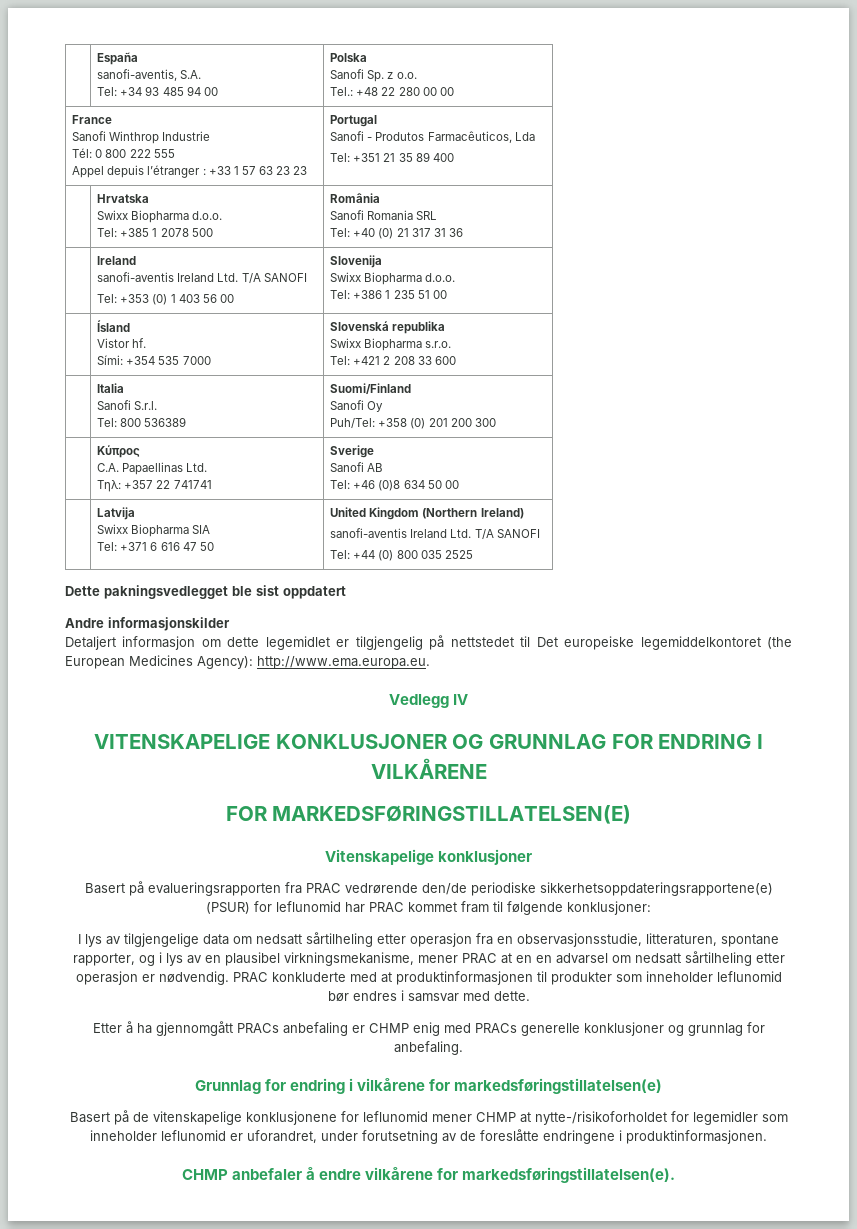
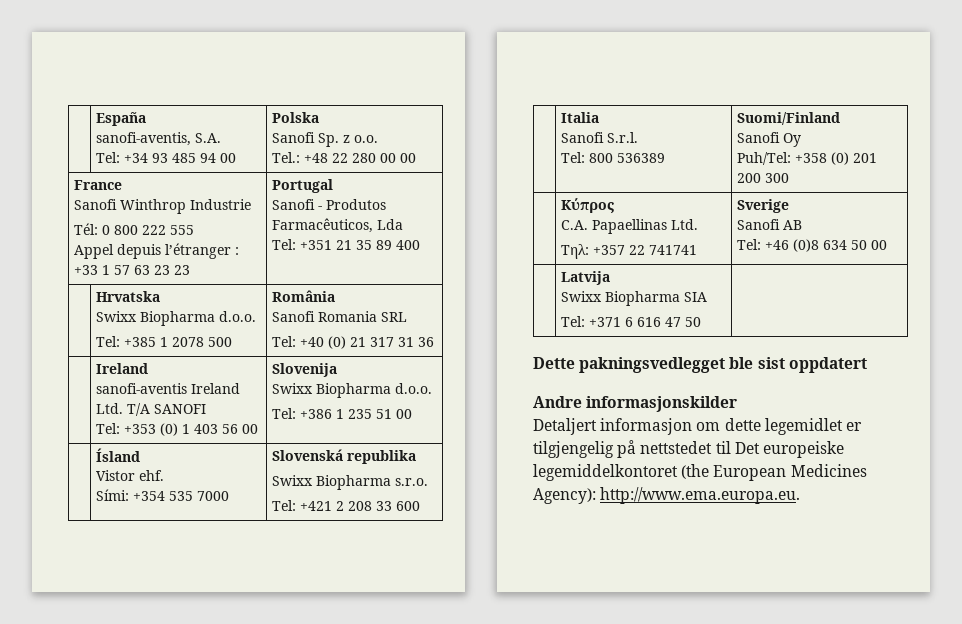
  | Ísland
- Vistor hf.
+ Vistor ehf.
  | Latvija
  Swixx Biopharma SIA
- Tel: +371 6 616 47 50 | United Kingdom (Northern Ireland)
- sanofi-aventis Ireland Ltd. T/A SANOFI
- Tel: +44 (0) 800 035 2525
+ Tel: +371 6 616 47 50 |
- Vedlegg IV
- VITENSKAPELIGE KONKLUSJONER OG GRUNNLAG FOR ENDRING I VILKÅRENE
- FOR MARKEDSFØRINGSTILLATELSEN(E)
- Vitenskapelige konklusjoner
- Basert på evalueringsrapporten fra PRAC vedrørende den/de periodiske sikkerhetsoppdateringsrapportene(e) (PSUR) for leflunomid har PRAC kommet fram til følgende konklusjoner:
- I lys av tilgjengelige data om nedsatt sårtilheling etter operasjon fra en observasjonsstudie, litteraturen, spontane rapporter, og i lys av en plausibel virkningsmekanisme, mener PRAC at en en advarsel om nedsatt sårtilheling etter operasjon er nødvendig. PRAC konkluderte med at produktinformasjonen til produkter som inneholder leflunomid bør endres i samsvar med dette.
- Etter å ha gjennomgått PRACs anbefaling er CHMP enig med PRACs generelle konklusjoner og grunnlag for anbefaling.
- Grunnlag for endring i vilkårene for markedsføringstillatelsen(e)
- Basert på de vitenskapelige konklusjonene for leflunomid mener CHMP at nytte-/risikoforholdet for legemidler som inneholder leflunomid er uforandret, under forutsetning av de foreslåtte endringene i produktinformasjonen.
- CHMP anbefaler å endre vilkårene for markedsføringstillatelsen(e).

